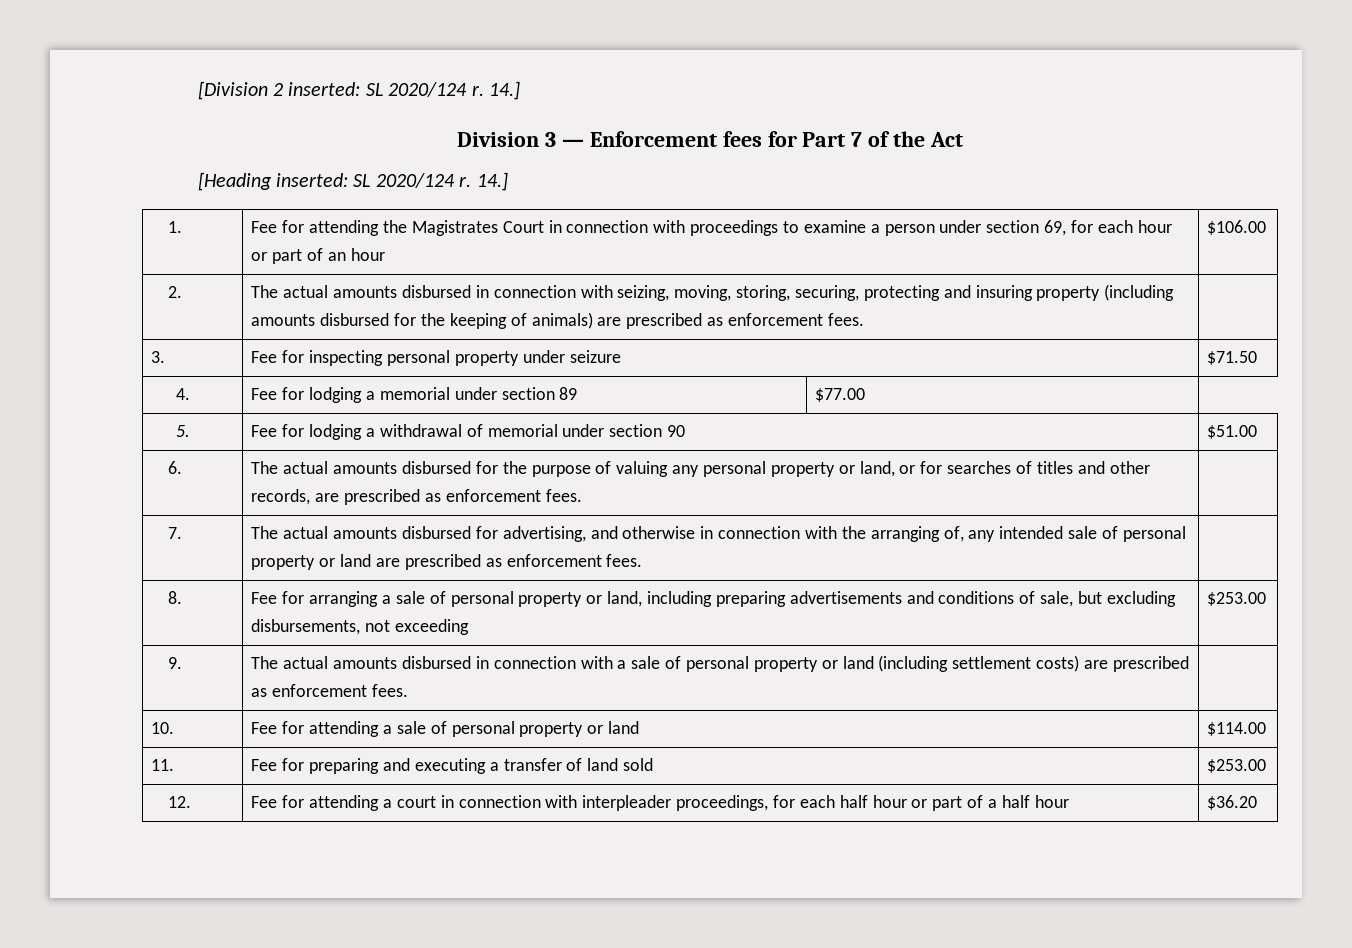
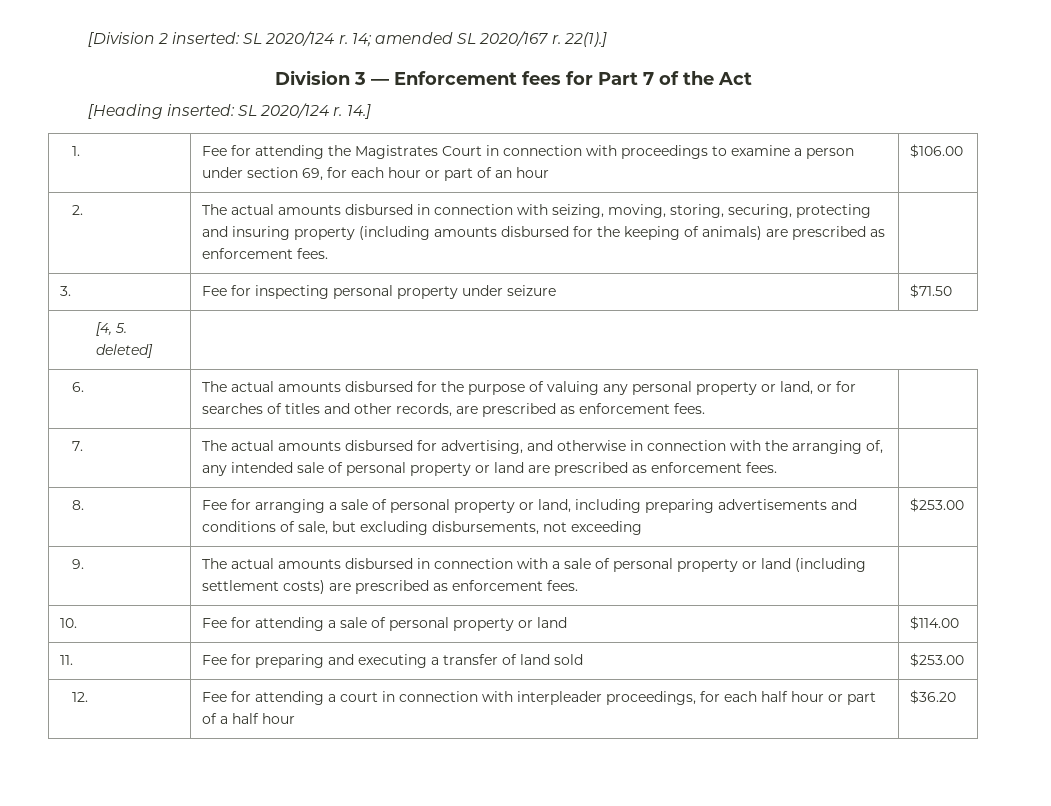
- [Division 2 inserted: SL 2020/124 r. 14.]
+ [Division 2 inserted: SL 2020/124 r. 14; amended SL 2020/167 r. 22(1).]
- 4. | Fee for lodging a memorial under section 89 | $77.00
- 5. | Fee for lodging a withdrawal of memorial under section 90 | $51.00
+ [4, 5. deleted]

